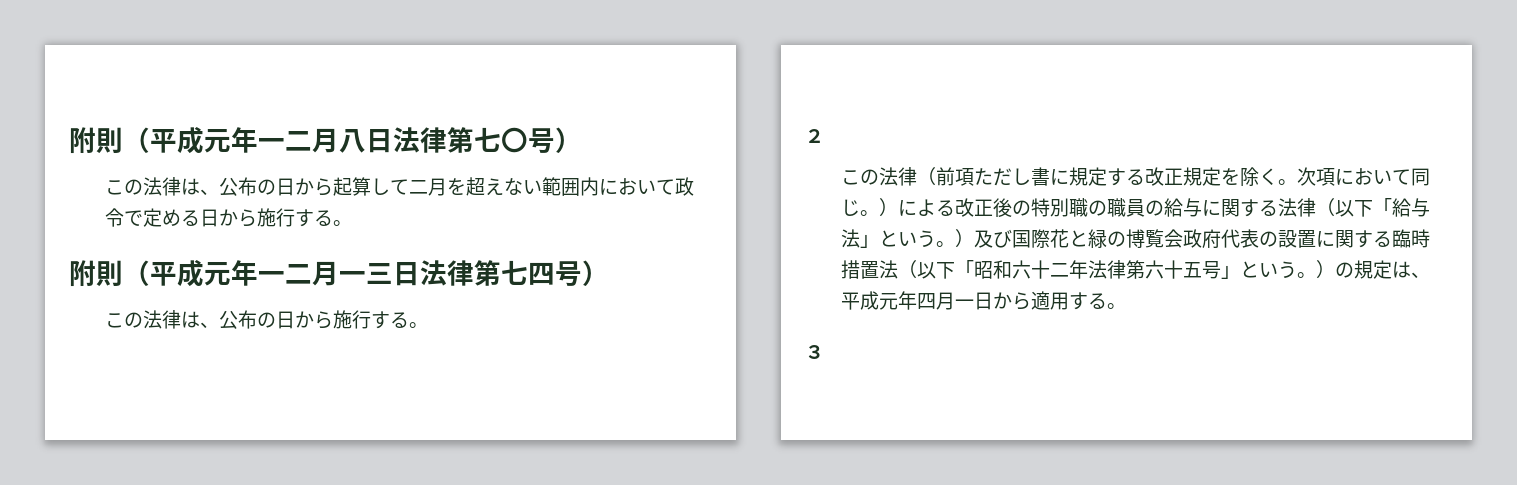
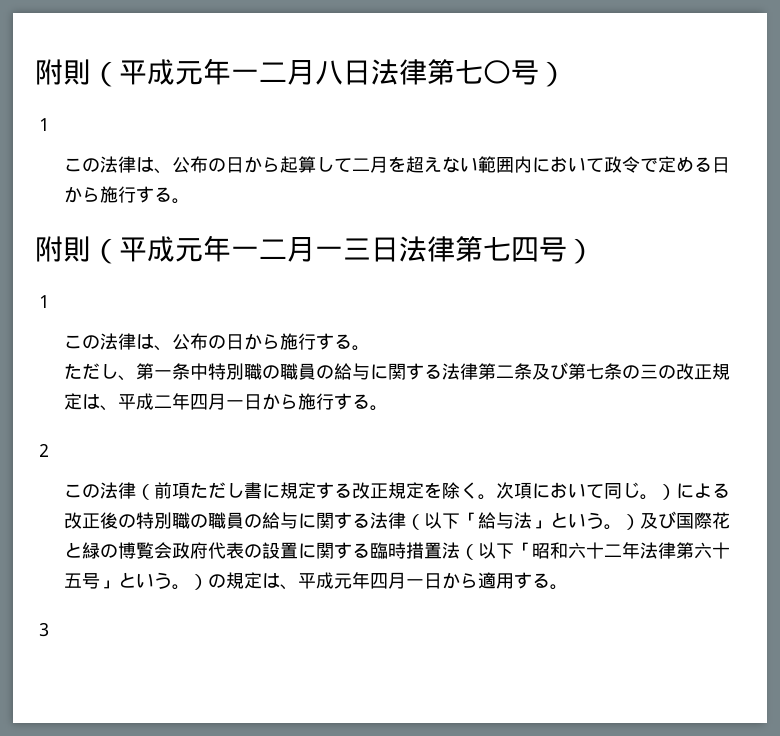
  附則（平成元年一二月八日法律第七〇号）
+ １
  附則（平成元年一二月一三日法律第七四号）
+ １
+ ただし、第一条中特別職の職員の給与に関する法律第二条及び第七条の三の改正規定は、平成二年四月一日から施行する。

